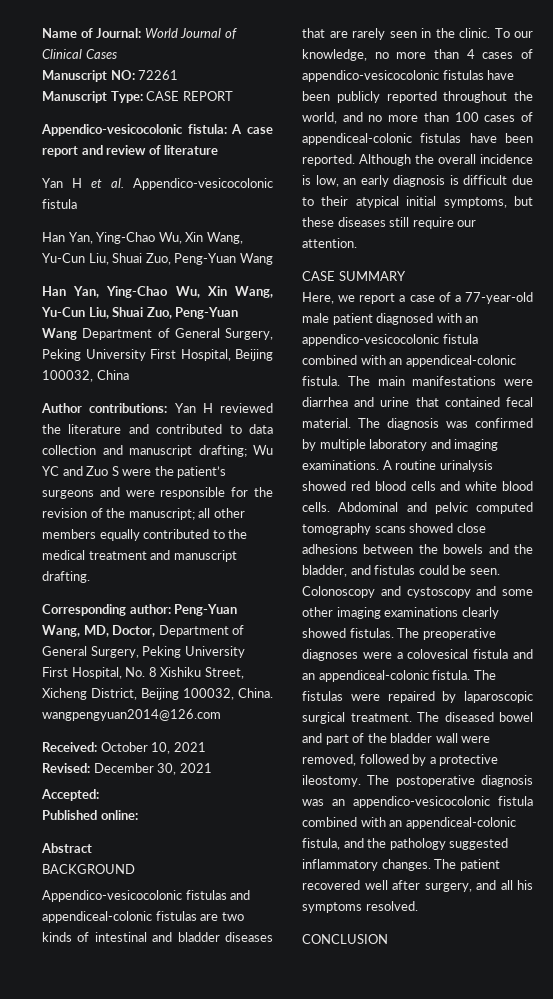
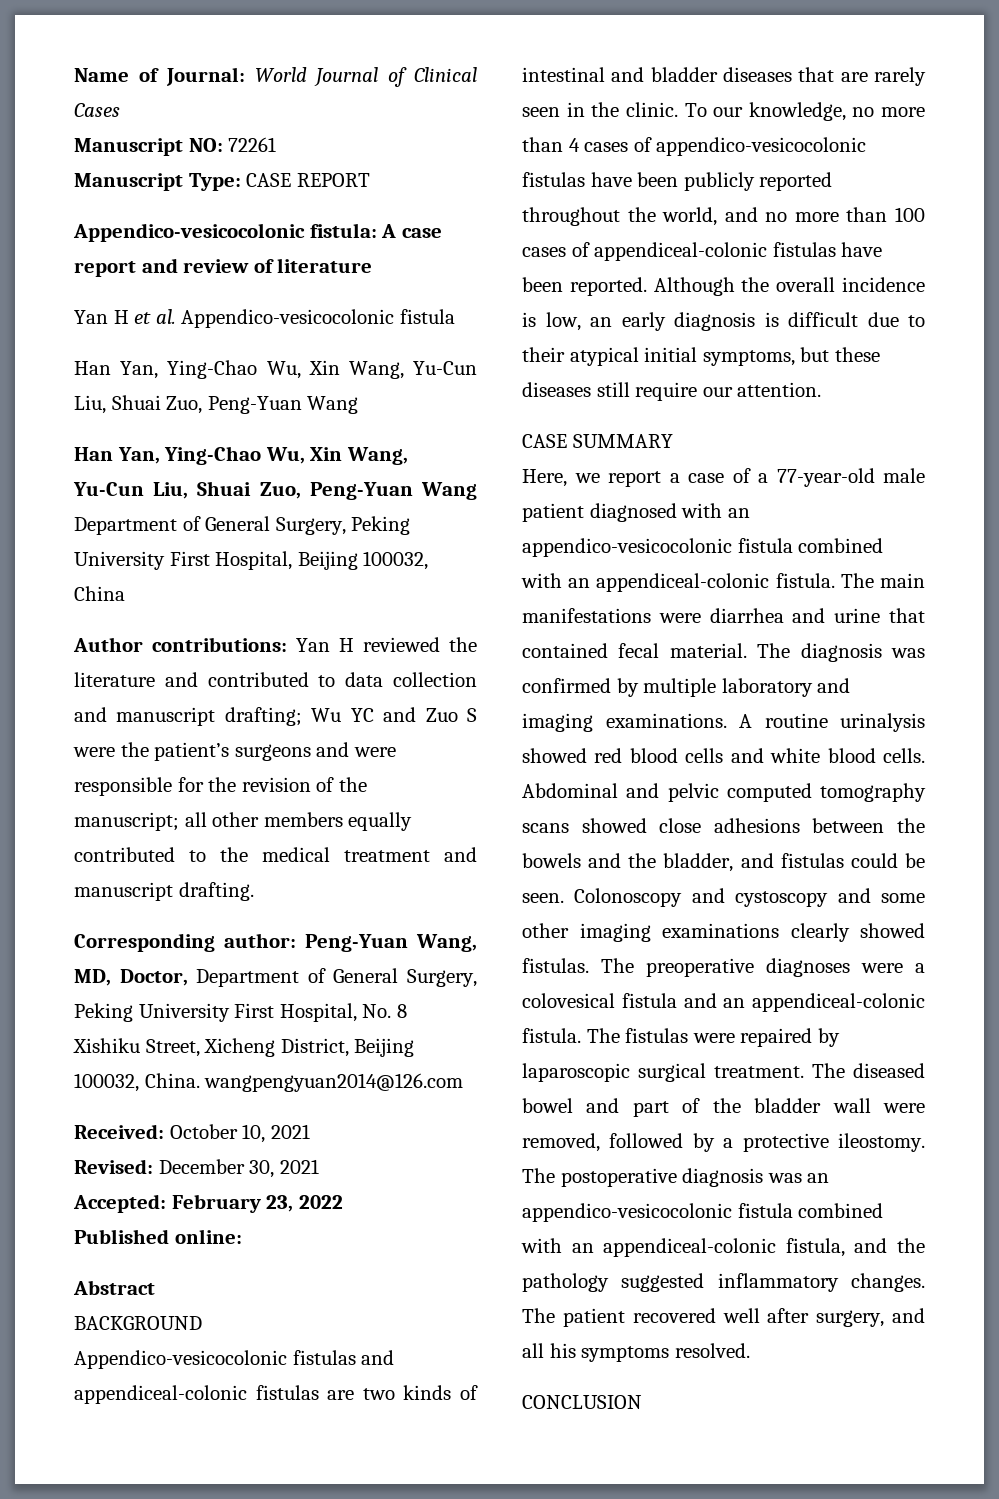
- Accepted:
+ Accepted: February 23, 2022

